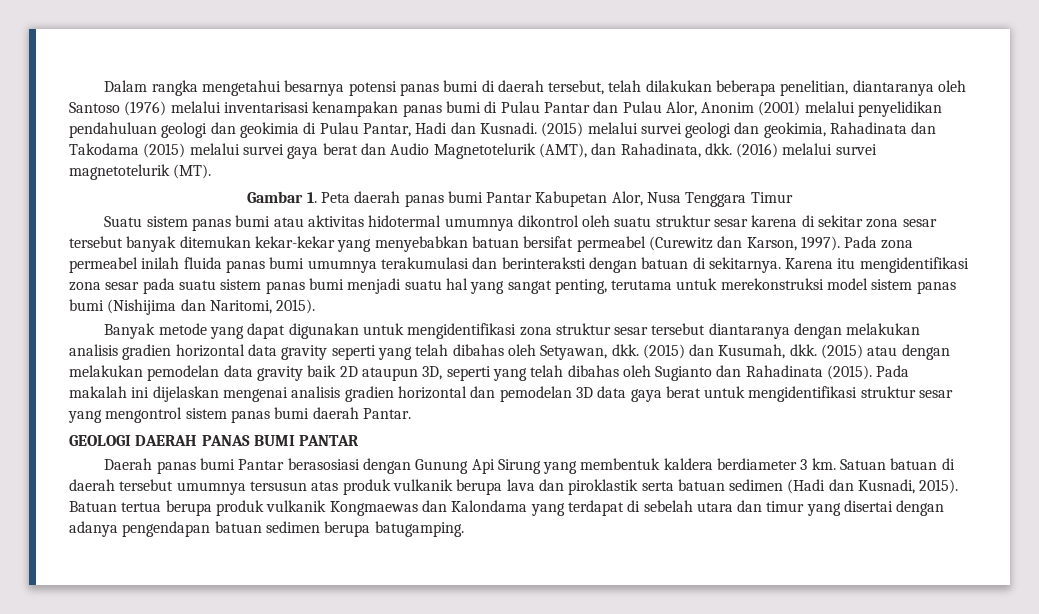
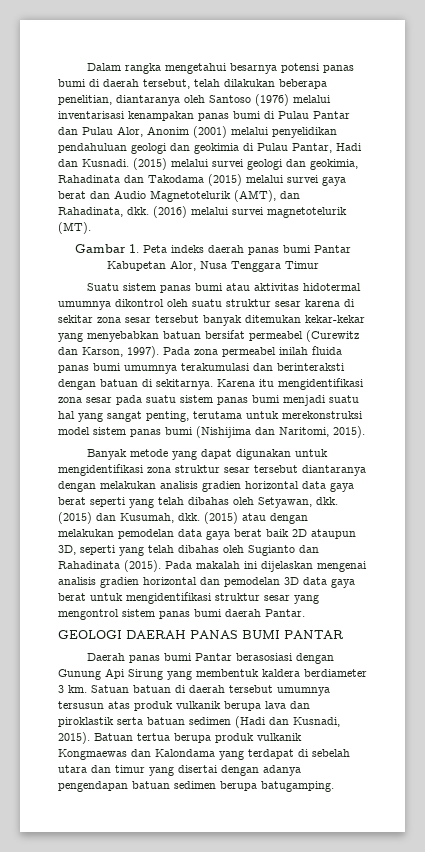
- Gambar 1. Peta daerah panas bumi Pantar Kabupetan Alor, Nusa Tenggara Timur
+ Gambar 1. Peta indeks daerah panas bumi Pantar Kabupetan Alor, Nusa Tenggara Timur
- Banyak metode yang dapat digunakan untuk mengidentifikasi zona struktur sesar tersebut diantaranya dengan melakukan analisis gradien horizontal data gravity seperti yang telah dibahas oleh Setyawan, dkk.
+ Banyak metode yang dapat digunakan untuk mengidentifikasi zona struktur sesar tersebut diantaranya dengan melakukan analisis gradien horizontal data gaya berat seperti yang telah dibahas oleh Setyawan, dkk.
- (2015) atau dengan melakukan pemodelan data gravity baik 2D ataupun 3D, seperti yang telah dibahas oleh Sugianto dan Rahadinata (2015).
+ (2015) atau dengan melakukan pemodelan data gaya berat baik 2D ataupun 3D, seperti yang telah dibahas oleh Sugianto dan Rahadinata (2015).

